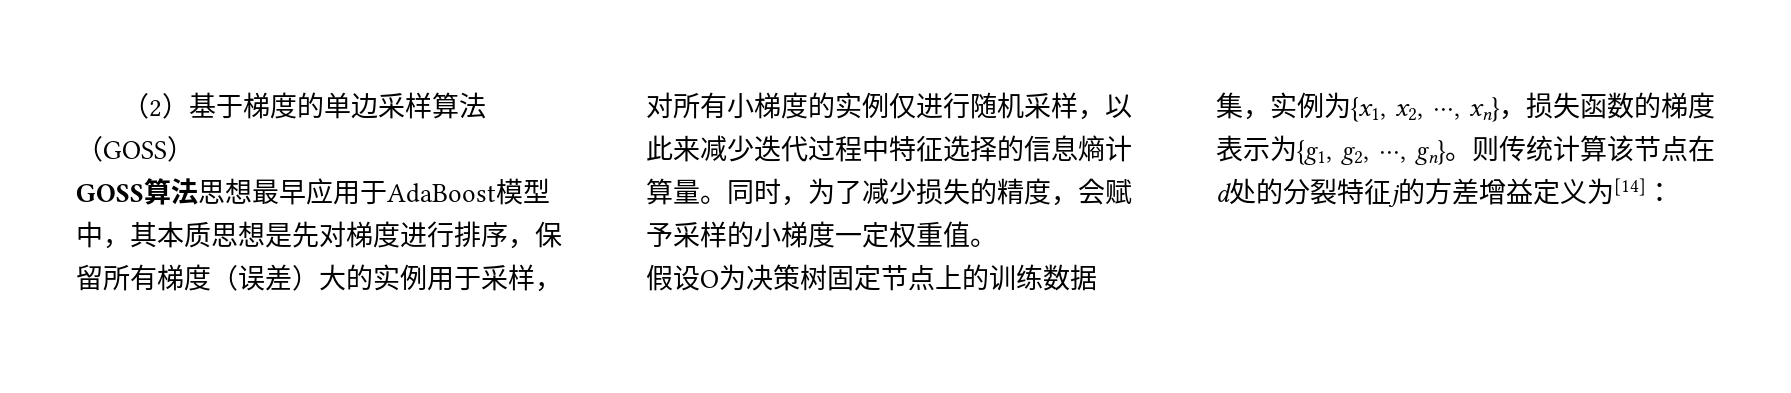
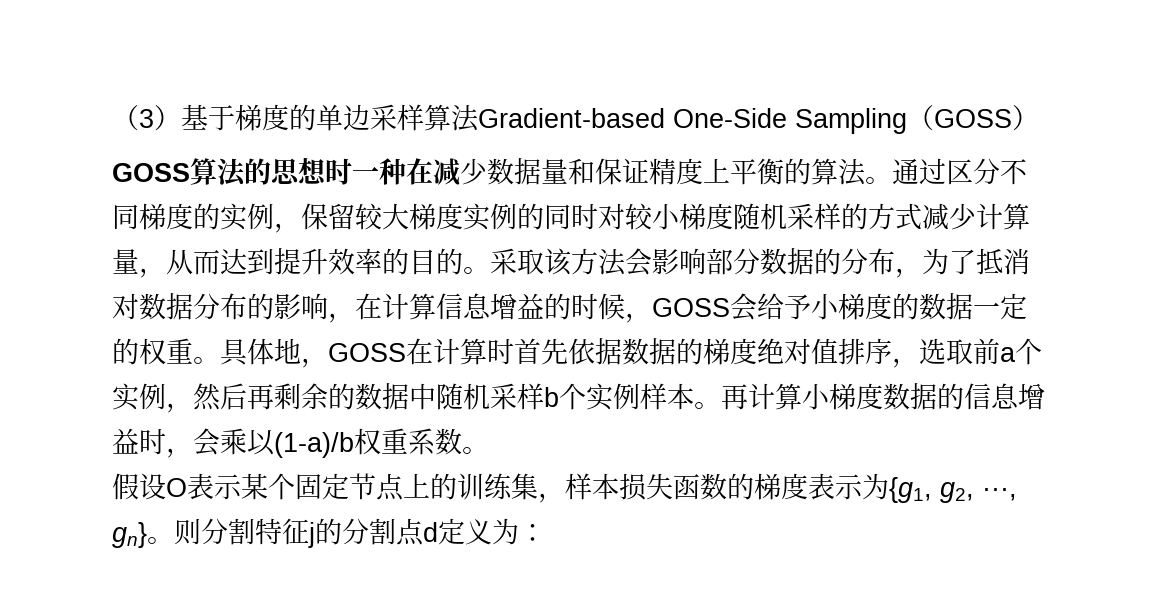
- （2）基于梯度的单边采样算法（GOSS）
+ （3）基于梯度的单边采样算法Gradient-based One-Side Sampling（GOSS）
- GOSS算法思想最早应用于AdaBoost模型中，其本质思想是先对梯度进行排序，保留所有梯度（误差）大的实例用于采样，对所有小梯度的实例仅进行随机采样，以此来减少迭代过程中特征选择的信息熵计算量。同时，为了减少损失的精度，会赋予采样的小梯度一定权重值。
+ GOSS算法的思想时一种在减少数据量和保证精度上平衡的算法。通过区分不同梯度的实例，保留较大梯度实例的同时对较小梯度随机采样的方式减少计算量，从而达到提升效率的目的。采取该方法会影响部分数据的分布，为了抵消对数据分布的影响，在计算信息增益的时候，GOSS会给予小梯度的数据一定的权重。具体地，GOSS在计算时首先依据数据的梯度绝对值排序，选取前a个实例，然后再剩余的数据中随机采样b个实例样本。再计算小梯度数据的信息增益时，会乘以(1-a)/b权重系数。
- 假设O为决策树固定节点上的训练数据集，实例为{x1, x2, ···, xn}，损失函数的梯度表示为{g1, g2, ···, gn}。
+ 假设O表示某个固定节点上的训练集，样本损失函数的梯度表示为{g1, g2, ···, gn}。
- 则传统计算该节点在d处的分裂特征j的方差增益定义为[14]：
+ 则分割特征j的分割点d定义为：

